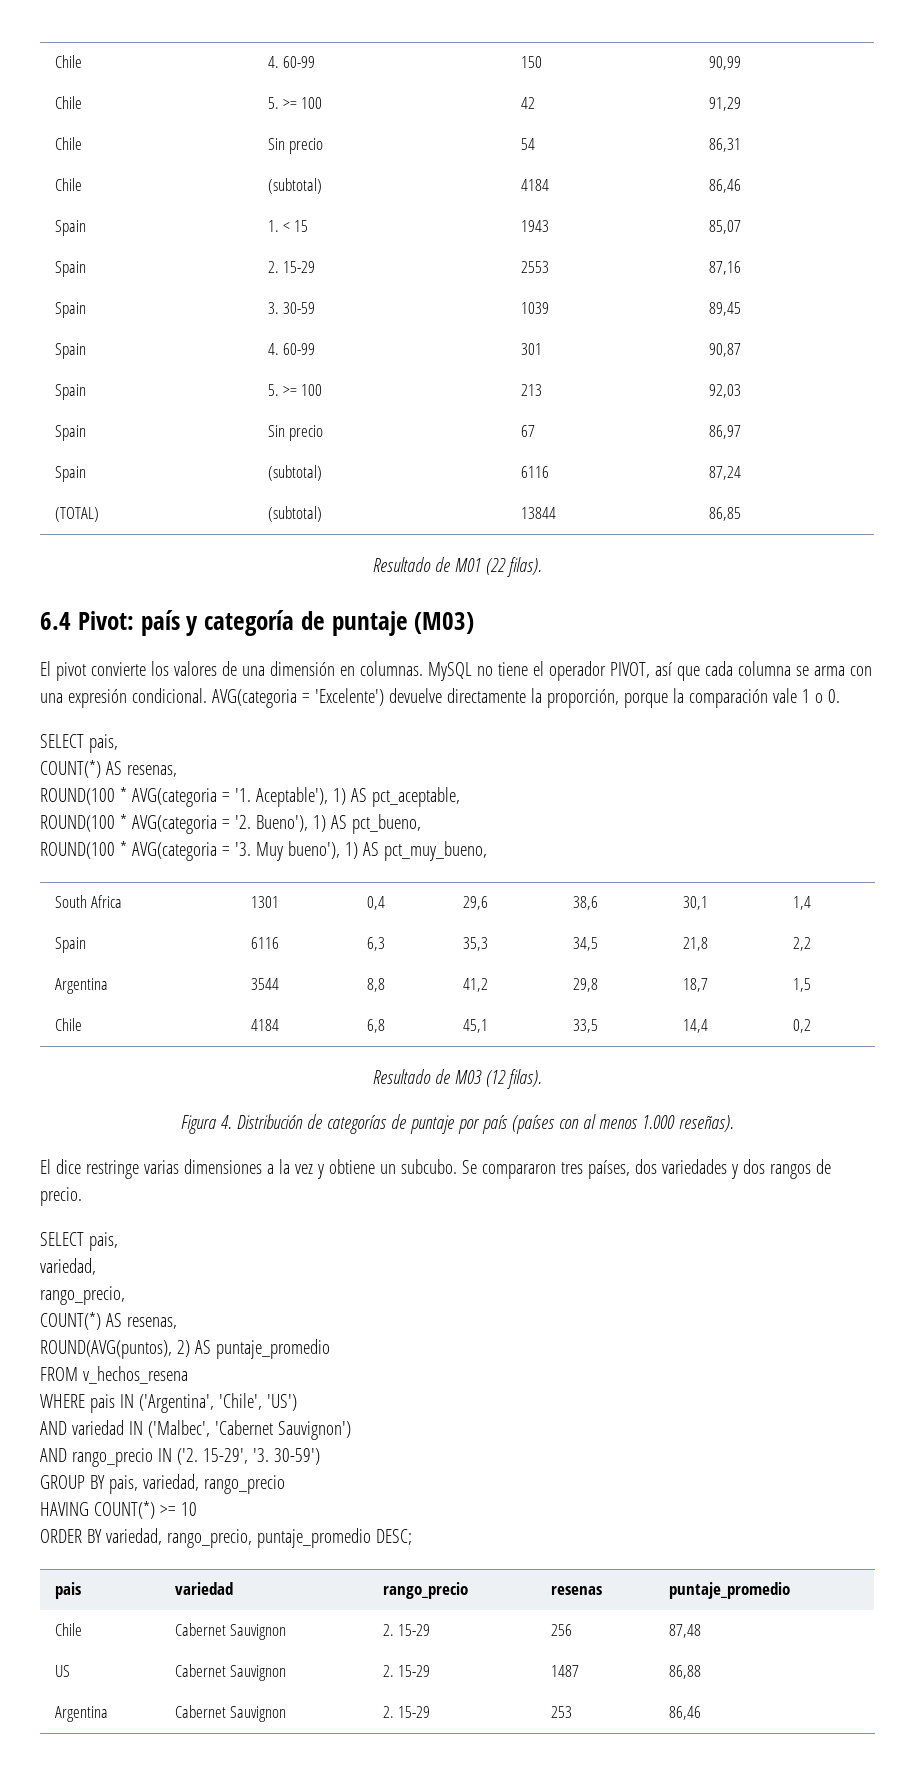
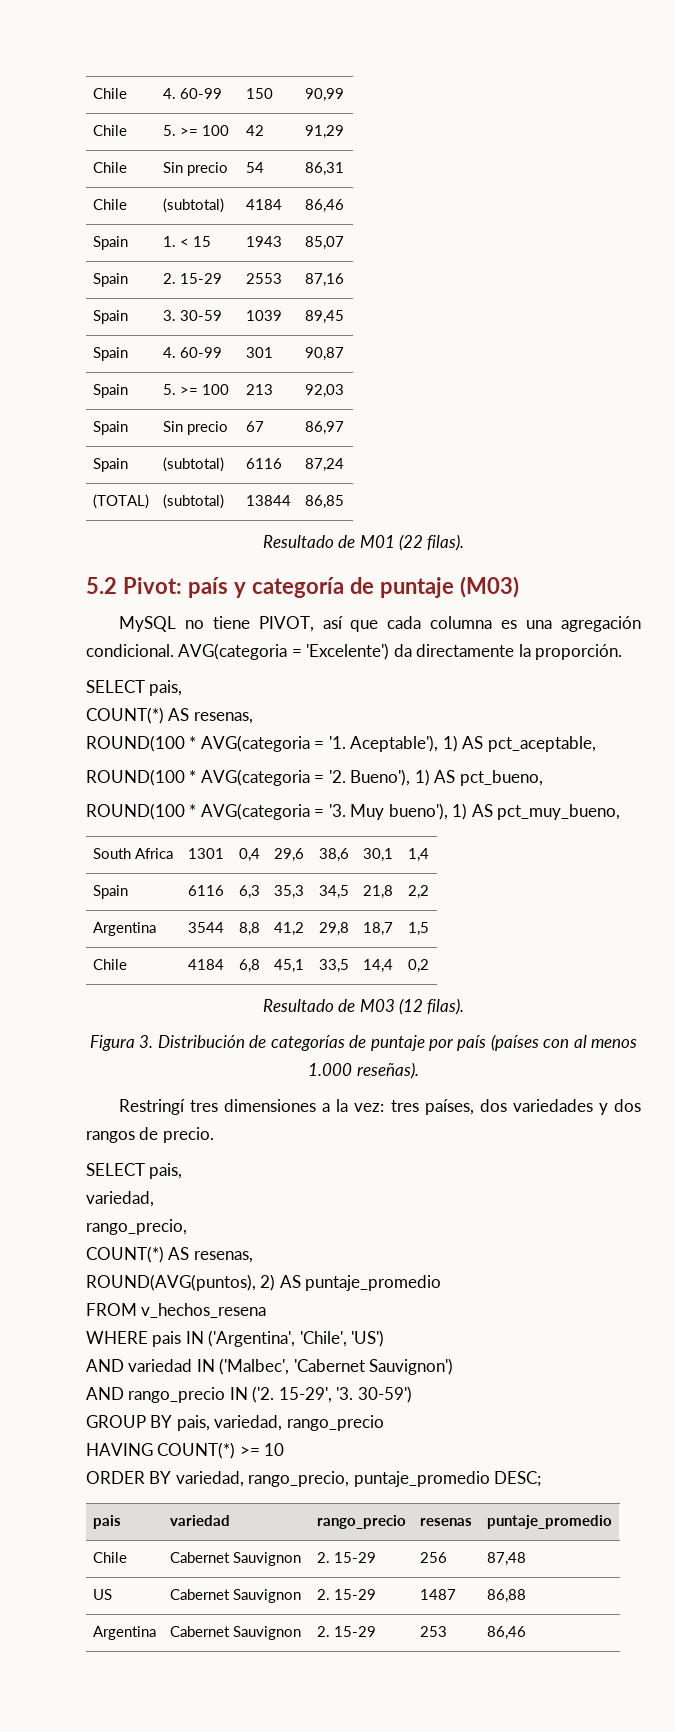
- 6.4 Pivot: país y categoría de puntaje (M03)
+ 5.2 Pivot: país y categoría de puntaje (M03)
- El pivot convierte los valores de una dimensión en columnas. MySQL no tiene el operador PIVOT, así que cada columna se arma con una expresión condicional.
+ MySQL no tiene PIVOT, así que cada columna es una agregación condicional.
- AVG(categoria = 'Excelente') devuelve directamente la proporción, porque la comparación vale 1 o 0.
+ AVG(categoria = 'Excelente') da directamente la proporción.
- Figura 4. Distribución de categorías de puntaje por país (países con al menos 1.000 reseñas).
+ Figura 3. Distribución de categorías de puntaje por país (países con al menos 1.000 reseñas).
- El dice restringe varias dimensiones a la vez y obtiene un subcubo. Se compararon tres países, dos variedades y dos rangos de precio.
+ Restringí tres dimensiones a la vez: tres países, dos variedades y dos rangos de precio.

